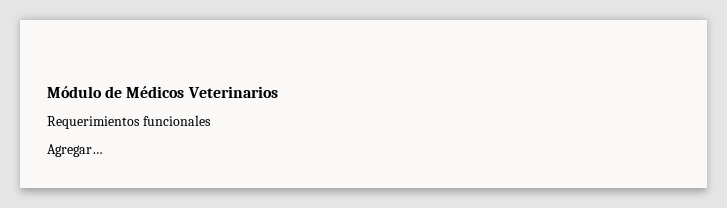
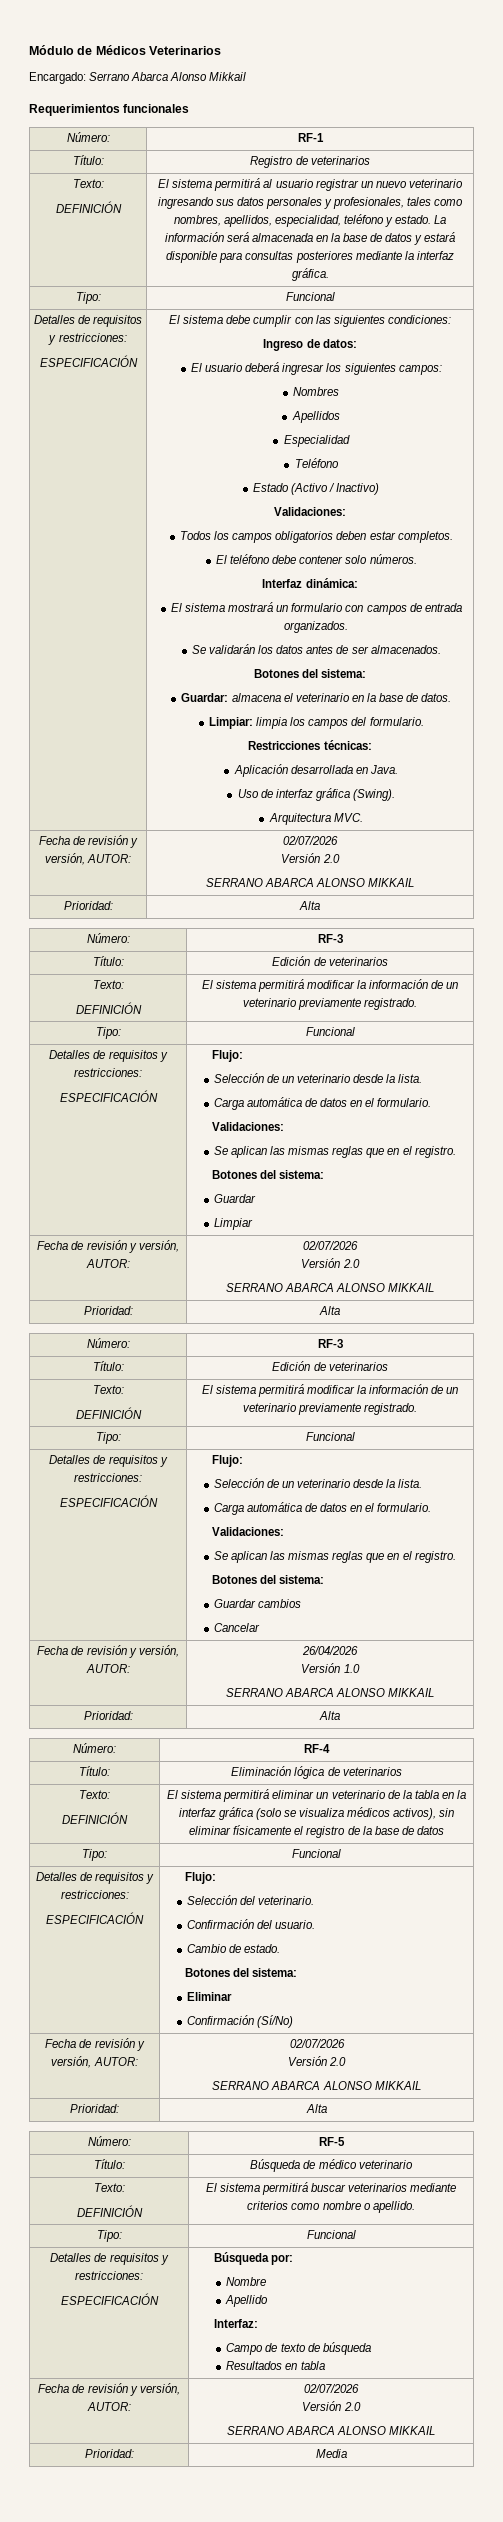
+ Encargado: Serrano Abarca Alonso Mikkail
  Requerimientos funcionales
- Agregar…
+ Número: | RF-1
+ Título: | Registro de veterinarios
+ Texto:
+ DEFINICIÓN | El sistema permitirá al usuario registrar un nuevo veterinario ingresando sus datos personales y profesionales, tales como nombres, apellidos, especialidad, teléfono y estado. La información será almacenada en la base de datos y estará disponible para consultas posteriores mediante la interfaz gráfica.
+ Tipo: | Funcional
+ Detalles de requisitos y restricciones:
+ ESPECIFICACIÓN | El sistema debe cumplir con las siguientes condiciones:
+ Ingreso de datos:
+ El usuario deberá ingresar los siguientes campos:
+ Nombres
+ Apellidos
+ Especialidad
+ Teléfono
+ Estado (Activo / Inactivo)
+ Validaciones:
+ Todos los campos obligatorios deben estar completos.
+ El teléfono debe contener solo números.
+ Interfaz dinámica:
+ El sistema mostrará un formulario con campos de entrada organizados.
+ Se validarán los datos antes de ser almacenados.
+ Botones del sistema:
+ Guardar: almacena el veterinario en la base de datos.
+ Limpiar: limpia los campos del formulario.
+ Restricciones técnicas:
+ Aplicación desarrollada en Java.
+ Uso de interfaz gráfica (Swing).
+ Arquitectura MVC.
+ Fecha de revisión y versión, AUTOR: | 02/07/2026
+ Versión 2.0
+ SERRANO ABARCA ALONSO MIKKAIL
+ Prioridad: | Alta
+ Número: | RF-3
+ Título: | Edición de veterinarios
+ Texto:
+ DEFINICIÓN | El sistema permitirá modificar la información de un veterinario previamente registrado.
+ Tipo: | Funcional
+ Detalles de requisitos y restricciones:
+ ESPECIFICACIÓN | Flujo:
+ Selección de un veterinario desde la lista.
+ Carga automática de datos en el formulario.
+ Validaciones:
+ Se aplican las mismas reglas que en el registro.
+ Botones del sistema:
+ Guardar
+ Limpiar
+ Fecha de revisión y versión, AUTOR: | 02/07/2026
+ Versión 2.0
+ SERRANO ABARCA ALONSO MIKKAIL
+ Prioridad: | Alta
+ Número: | RF-3
+ Título: | Edición de veterinarios
+ Texto:
+ DEFINICIÓN | El sistema permitirá modificar la información de un veterinario previamente registrado.
+ Tipo: | Funcional
+ Detalles de requisitos y restricciones:
+ ESPECIFICACIÓN | Flujo:
+ Selección de un veterinario desde la lista.
+ Carga automática de datos en el formulario.
+ Validaciones:
+ Se aplican las mismas reglas que en el registro.
+ Botones del sistema:
+ Guardar cambios
+ Cancelar
+ Fecha de revisión y versión, AUTOR: | 26/04/2026
+ Versión 1.0
+ SERRANO ABARCA ALONSO MIKKAIL
+ Prioridad: | Alta
+ Número: | RF-4
+ Título: | Eliminación lógica de veterinarios
+ Texto:
+ DEFINICIÓN | El sistema permitirá eliminar un veterinario de la tabla en la interfaz gráfica (solo se visualiza médicos activos), sin eliminar físicamente el registro de la base de datos
+ Tipo: | Funcional
+ Detalles de requisitos y restricciones:
+ ESPECIFICACIÓN | Flujo:
+ Selección del veterinario.
+ Confirmación del usuario.
+ Cambio de estado.
+ Botones del sistema:
+ Eliminar
+ Confirmación (Sí/No)
+ Fecha de revisión y versión, AUTOR: | 02/07/2026
+ Versión 2.0
+ SERRANO ABARCA ALONSO MIKKAIL
+ Prioridad: | Alta
+ Número: | RF-5
+ Título: | Búsqueda de médico veterinario
+ Texto:
+ DEFINICIÓN | El sistema permitirá buscar veterinarios mediante criterios como nombre o apellido.
+ Tipo: | Funcional
+ Detalles de requisitos y restricciones:
+ ESPECIFICACIÓN | Búsqueda por:
+ Nombre
+ Apellido
+ Interfaz:
+ Campo de texto de búsqueda
+ Resultados en tabla
+ Fecha de revisión y versión, AUTOR: | 02/07/2026
+ Versión 2.0
+ SERRANO ABARCA ALONSO MIKKAIL
+ Prioridad: | Media

